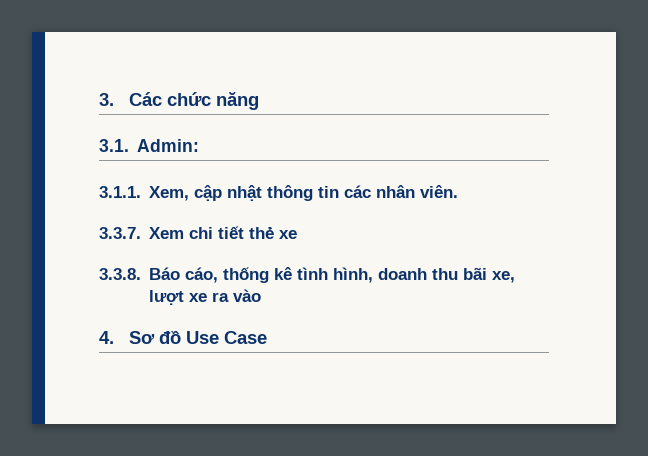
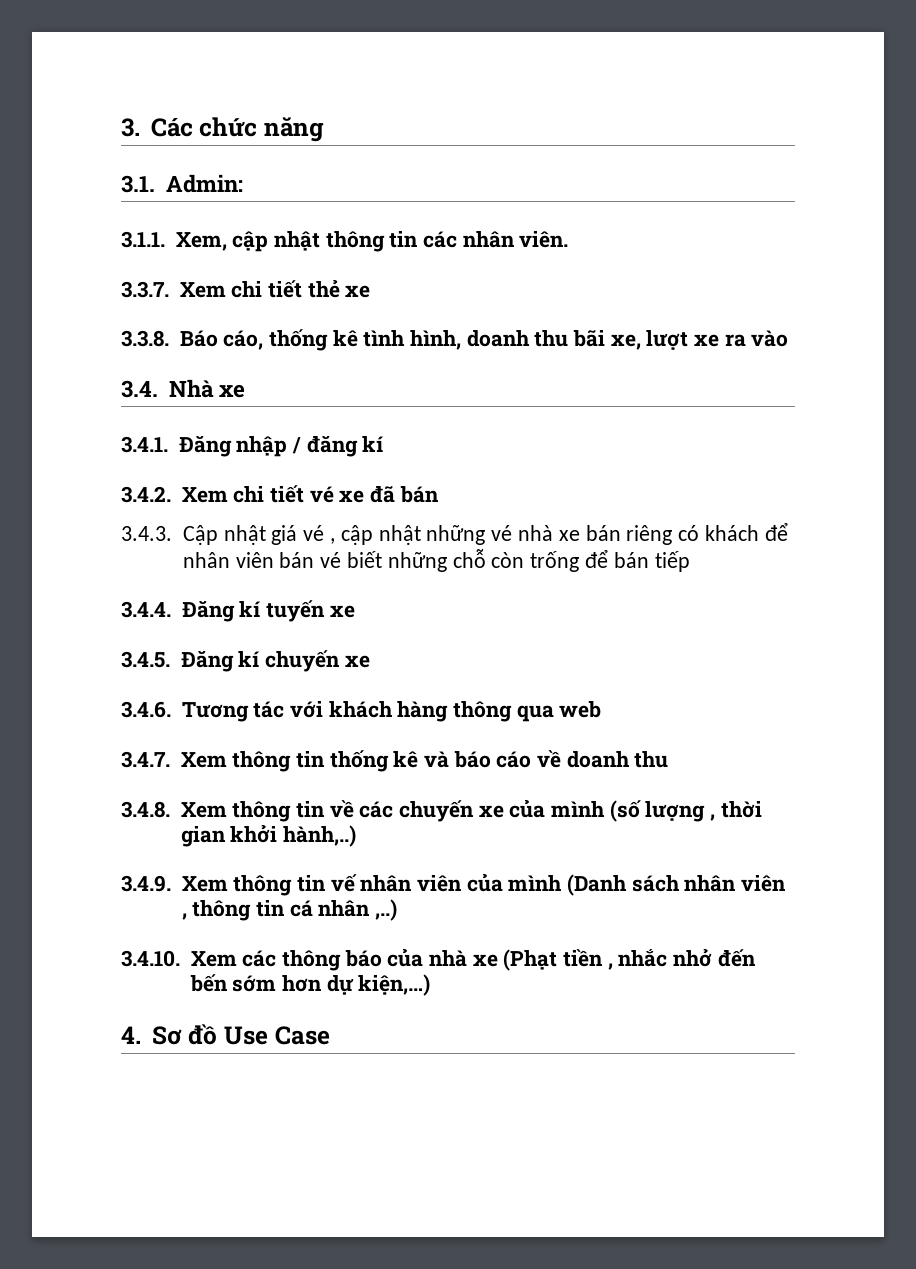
+ 3.4. Nhà xe
+ 3.4.1. Đăng nhập / đăng kí
+ 3.4.2. Xem chi tiết vé xe đã bán
+ 3.4.3. Cập nhật giá vé , cập nhật những vé nhà xe bán riêng có khách để nhân viên bán vé biết những chỗ còn trống để bán tiếp
+ 3.4.4. Đăng kí tuyến xe
+ 3.4.5. Đăng kí chuyến xe
+ 3.4.6. Tương tác với khách hàng thông qua web
+ 3.4.7. Xem thông tin thống kê và báo cáo về doanh thu
+ 3.4.8. Xem thông tin về các chuyến xe của mình (số lượng , thời gian khởi hành,..)
+ 3.4.9. Xem thông tin vế nhân viên của mình (Danh sách nhân viên , thông tin cá nhân ,..)
+ 3.4.10. Xem các thông báo của nhà xe (Phạt tiền , nhắc nhở đến bến sớm hơn dự kiện,…)

